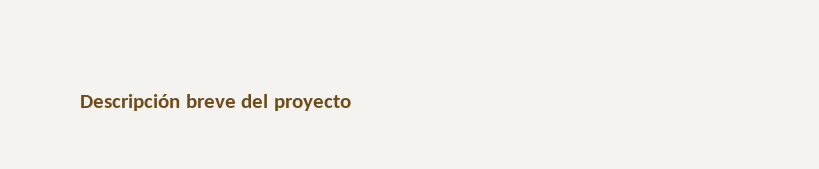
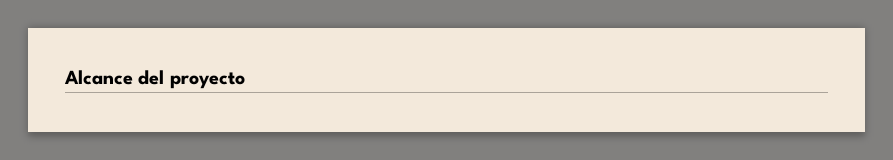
- Descripción breve del proyecto
+ Alcance del proyecto

